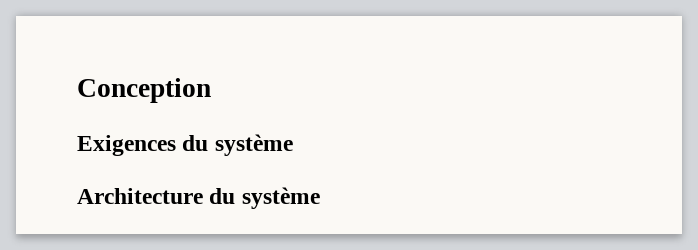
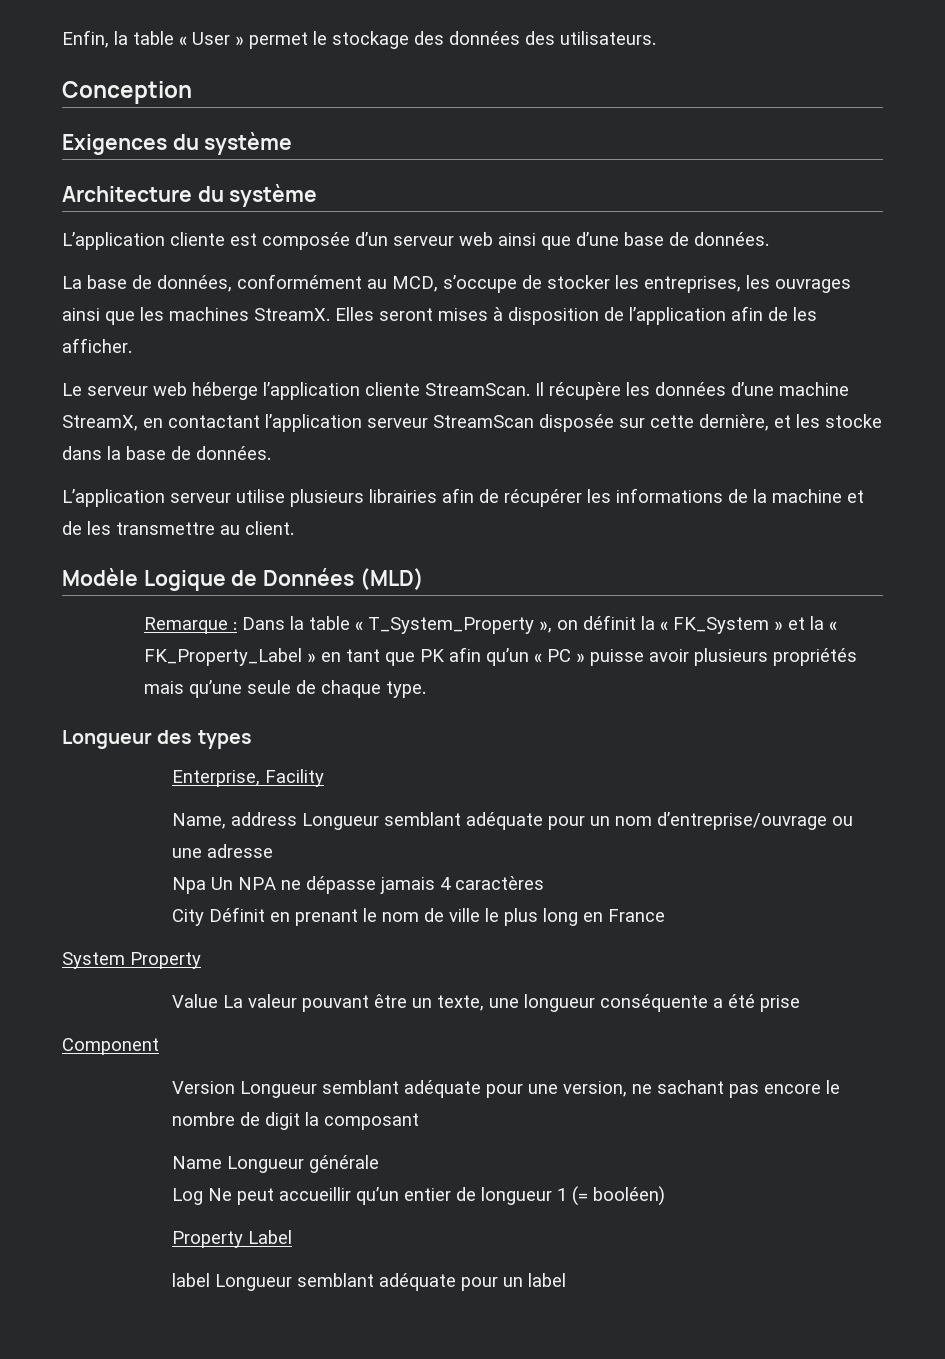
+ Enfin, la table « User » permet le stockage des données des utilisateurs.
+ L’application cliente est composée d’un serveur web ainsi que d’une base de données.
+ La base de données, conformément au MCD, s’occupe de stocker les entreprises, les ouvrages ainsi que les machines StreamX. Elles seront mises à disposition de l’application afin de les afficher.
+ Le serveur web héberge l’application cliente StreamScan. Il récupère les données d’une machine StreamX, en contactant l’application serveur StreamScan disposée sur cette dernière, et les stocke dans la base de données.
+ L’application serveur utilise plusieurs librairies afin de récupérer les informations de la machine et de les transmettre au client.
+ Modèle Logique de Données (MLD)
+ Remarque : Dans la table « T_System_Property », on définit la « FK_System » et la « FK_Property_Label » en tant que PK afin qu’un « PC » puisse avoir plusieurs propriétés mais qu’une seule de chaque type.
+ Longueur des types
+ Enterprise, Facility
+ Name, address Longueur semblant adéquate pour un nom d’entreprise/ouvrage ou une adresse
+ Npa Un NPA ne dépasse jamais 4 caractères
+ City Définit en prenant le nom de ville le plus long en France
+ System Property
+ Value La valeur pouvant être un texte, une longueur conséquente a été prise
+ Component
+ Version Longueur semblant adéquate pour une version, ne sachant pas encore le nombre de digit la composant
+ Name Longueur générale
+ Log Ne peut accueillir qu’un entier de longueur 1 (= booléen)
+ Property Label
+ label Longueur semblant adéquate pour un label

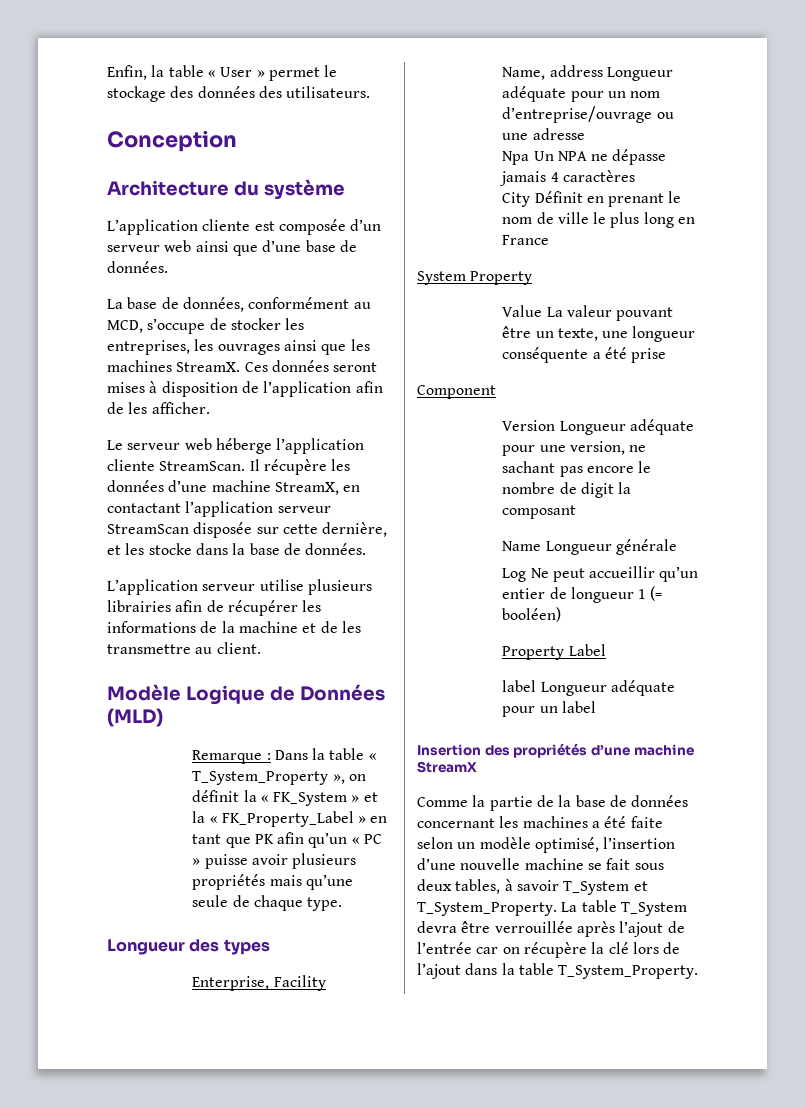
- Exigences du système
- Elles seront mises à disposition de l’application afin de les afficher.
+ Ces données seront mises à disposition de l’application afin de les afficher.
- Name, address Longueur semblant adéquate pour un nom d’entreprise/ouvrage ou une adresse
+ Name, address Longueur adéquate pour un nom d’entreprise/ouvrage ou une adresse
- Version Longueur semblant adéquate pour une version, ne sachant pas encore le nombre de digit la composant
+ Version Longueur adéquate pour une version, ne sachant pas encore le nombre de digit la composant
- label Longueur semblant adéquate pour un label
+ label Longueur adéquate pour un label
+ Insertion des propriétés d’une machine StreamX
+ Comme la partie de la base de données concernant les machines a été faite selon un modèle optimisé, l’insertion d’une nouvelle machine se fait sous deux tables, à savoir T_System et T_System_Property. La table T_System devra être verrouillée après l’ajout de l’entrée car on récupère la clé lors de l’ajout dans la table T_System_Property.

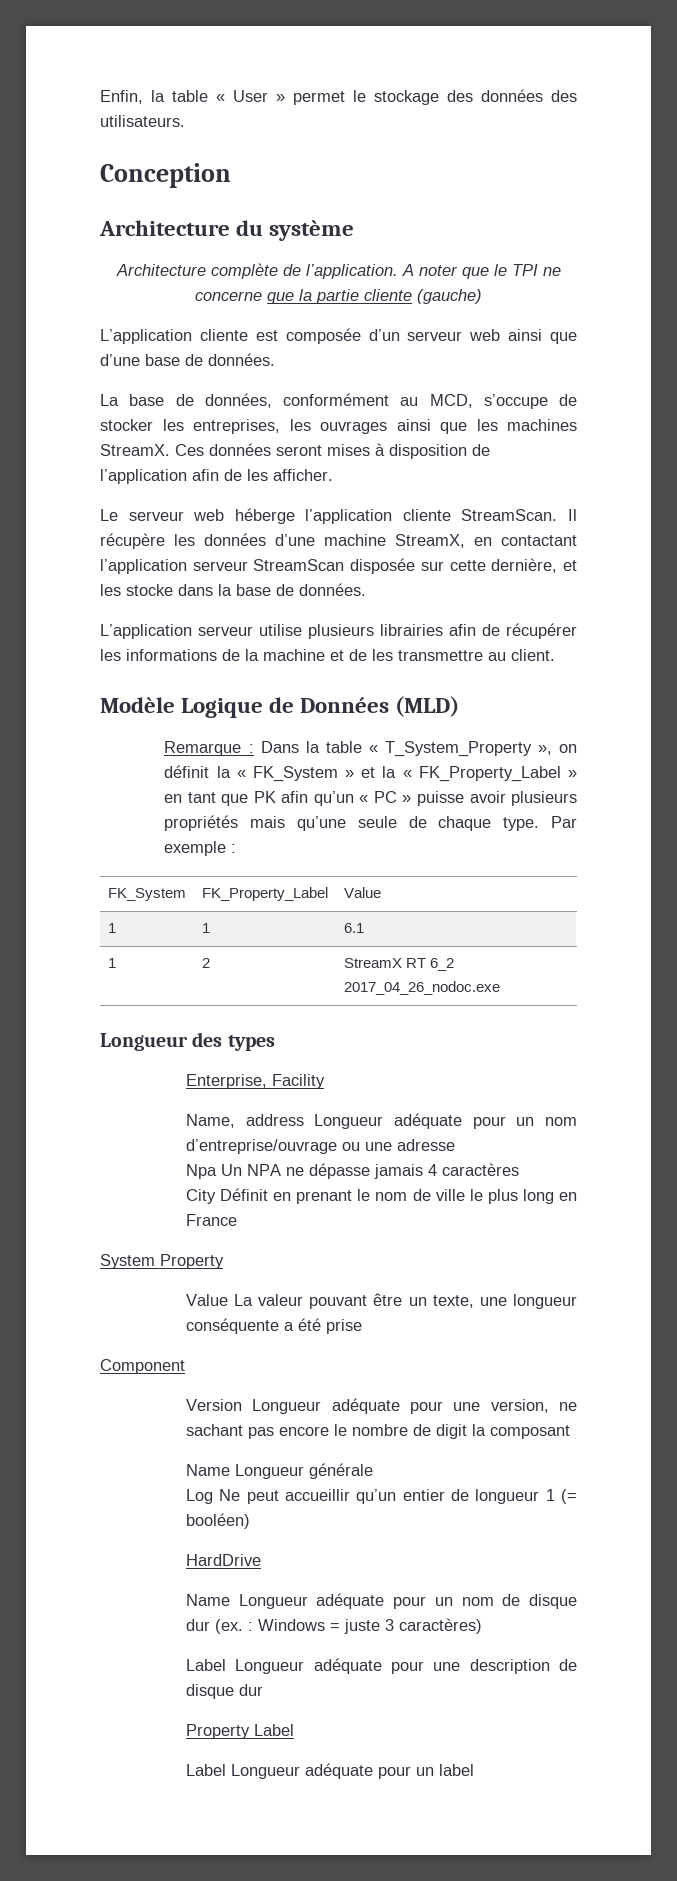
+ Architecture complète de l’application. A noter que le TPI ne concerne que la partie cliente (gauche)
+ Par exemple :
+ FK_System | FK_Property_Label | Value
+ 1 | 1 | 6.1
+ 1 | 2 | StreamX RT 6_2 2017_04_26_nodoc.exe
+ HardDrive
+ Name Longueur adéquate pour un nom de disque dur (ex. : Windows = juste 3 caractères)
+ Label Longueur adéquate pour une description de disque dur
- label Longueur adéquate pour un label
+ Label Longueur adéquate pour un label
- Insertion des propriétés d’une machine StreamX
- Comme la partie de la base de données concernant les machines a été faite selon un modèle optimisé, l’insertion d’une nouvelle machine se fait sous deux tables, à savoir T_System et T_System_Property. La table T_System devra être verrouillée après l’ajout de l’entrée car on récupère la clé lors de l’ajout dans la table T_System_Property.

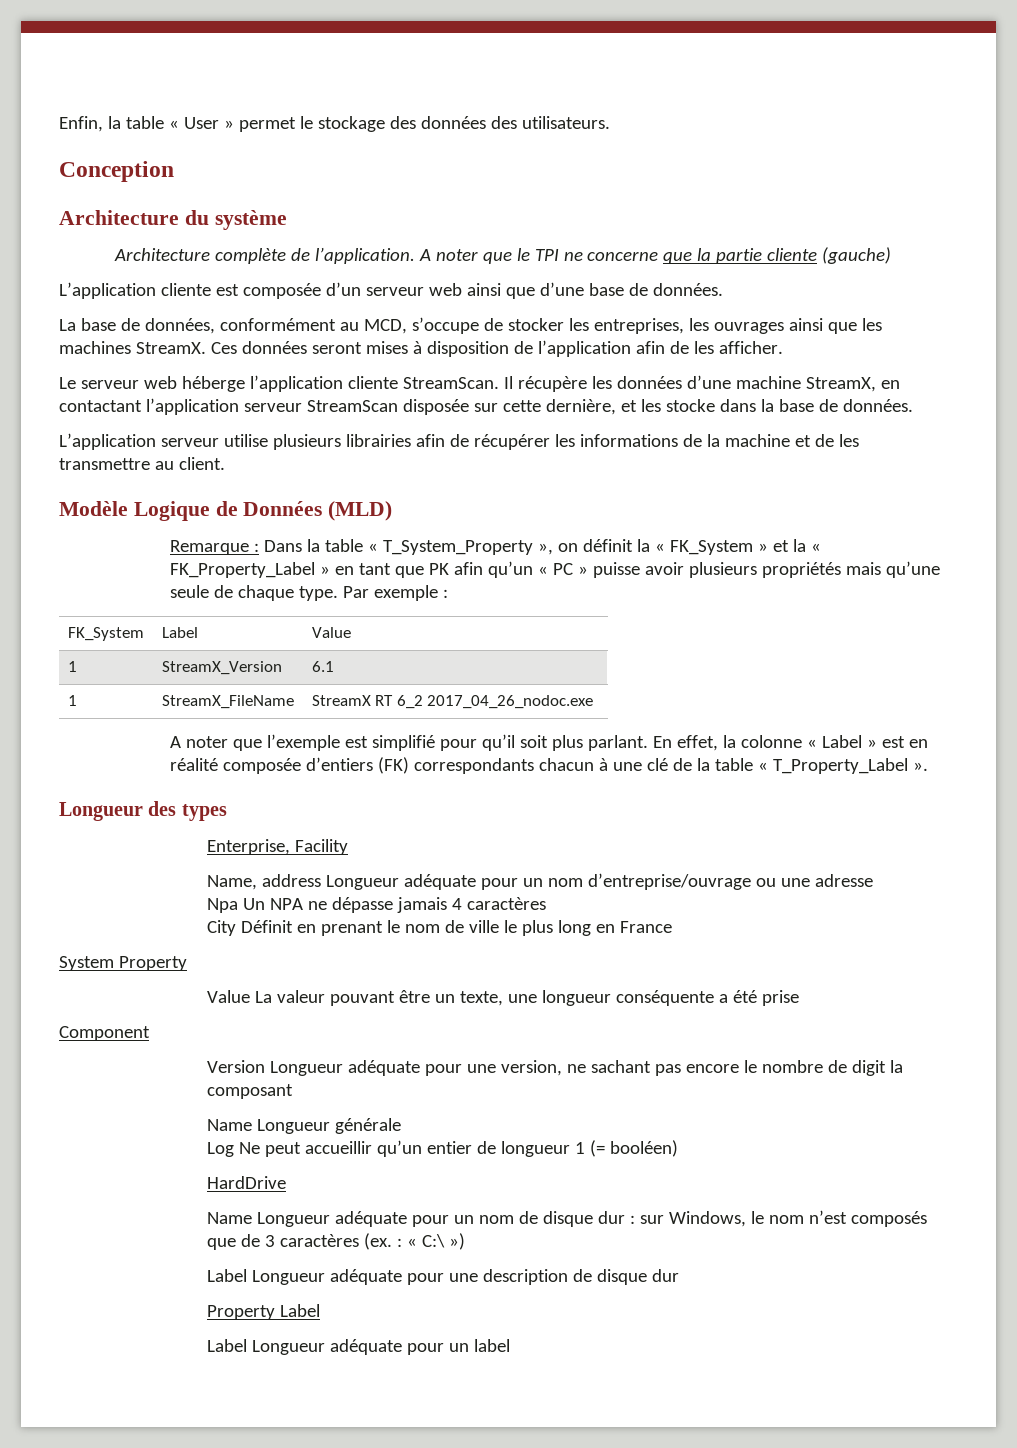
- FK_System | FK_Property_Label | Value
+ FK_System | Label | Value
- 1 | 1 | 6.1
+ 1 | StreamX_Version | 6.1
- 1 | 2 | StreamX RT 6_2 2017_04_26_nodoc.exe
+ 1 | StreamX_FileName | StreamX RT 6_2 2017_04_26_nodoc.exe
+ A noter que l’exemple est simplifié pour qu’il soit plus parlant. En effet, la colonne « Label » est en réalité composée d’entiers (FK) correspondants chacun à une clé de la table « T_Property_Label ».
- Name Longueur adéquate pour un nom de disque dur (ex. : Windows = juste 3 caractères)
+ Name Longueur adéquate pour un nom de disque dur : sur Windows, le nom n’est composés que de 3 caractères (ex. : « C:\ »)

